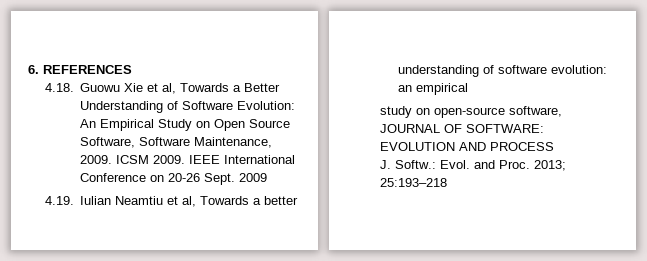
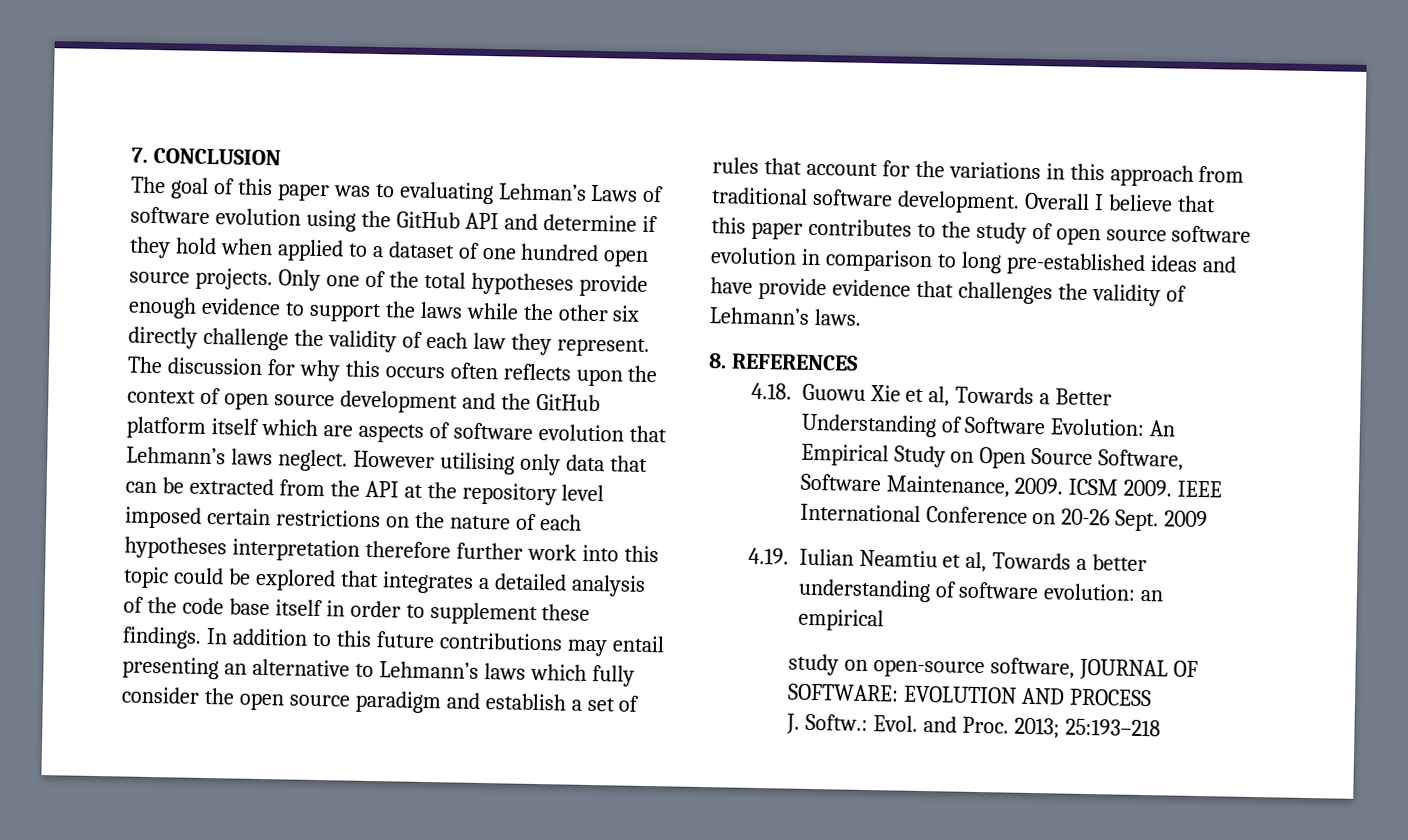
- 6. REFERENCES
+ 7. CONCLUSION
+ The goal of this paper was to evaluating Lehman’s Laws of software evolution using the GitHub API and determine if they hold when applied to a dataset of one hundred open source projects. Only one of the total hypotheses provide enough evidence to support the laws while the other six directly challenge the validity of each law they represent. The discussion for why this occurs often reflects upon the context of open source development and the GitHub platform itself which are aspects of software evolution that Lehmann’s laws neglect. However utilising only data that can be extracted from the API at the repository level imposed certain restrictions on the nature of each hypotheses interpretation therefore further work into this topic could be explored that integrates a detailed analysis of the code base itself in order to supplement these findings. In addition to this future contributions may entail presenting an alternative to Lehmann’s laws which fully consider the open source paradigm and establish a set of rules that account for the variations in this approach from traditional software development. Overall I believe that this paper contributes to the study of open source software evolution in comparison to long pre-established ideas and have provide evidence that challenges the validity of Lehmann’s laws.
+ 8. REFERENCES

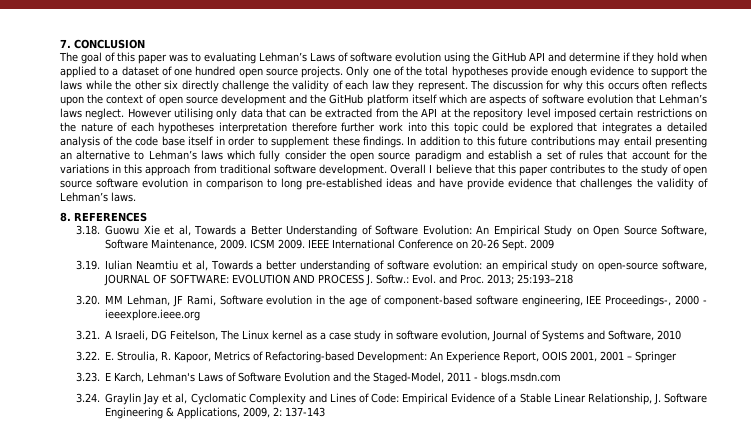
- The discussion for why this occurs often reflects upon the context of open source development and the GitHub platform itself which are aspects of software evolution that Lehmann’s laws neglect.
+ The discussion for why this occurs often reflects upon the context of open source development and the GitHub platform itself which are aspects of software evolution that Lehman’s laws neglect.
- In addition to this future contributions may entail presenting an alternative to Lehmann’s laws which fully consider the open source paradigm and establish a set of rules that account for the variations in this approach from traditional software development.
+ In addition to this future contributions may entail presenting an alternative to Lehman’s laws which fully consider the open source paradigm and establish a set of rules that account for the variations in this approach from traditional software development.
- Overall I believe that this paper contributes to the study of open source software evolution in comparison to long pre-established ideas and have provide evidence that challenges the validity of Lehmann’s laws.
+ Overall I believe that this paper contributes to the study of open source software evolution in comparison to long pre-established ideas and have provide evidence that challenges the validity of Lehman’s laws.
- 4.18. Guowu Xie et al, Towards a Better Understanding of Software Evolution: An Empirical Study on Open Source Software, Software Maintenance, 2009.
+ 3.18. Guowu Xie et al, Towards a Better Understanding of Software Evolution: An Empirical Study on Open Source Software, Software Maintenance, 2009.
- 4.19. Iulian Neamtiu et al, Towards a better understanding of software evolution: an empirical
- study on open-source software, JOURNAL OF SOFTWARE: EVOLUTION AND PROCESS
- J. Softw.: Evol. and Proc.
+ 3.19. Iulian Neamtiu et al, Towards a better understanding of software evolution: an empirical study on open-source software, JOURNAL OF SOFTWARE: EVOLUTION AND PROCESS J. Softw.: Evol. and Proc.
+ 3.20. MM Lehman, JF Rami, Software evolution in the age of component-based software engineering, IEE Proceedings-, 2000 - ieeexplore.ieee.org
+ 3.21. A Israeli, DG Feitelson, The Linux kernel as a case study in software evolution, Journal of Systems and Software, 2010
+ 3.22. E. Stroulia, R. Kapoor, Metrics of Refactoring-based Development: An Experience Report, OOIS 2001, 2001 – Springer
+ 3.23. E Karch, Lehman's Laws of Software Evolution and the Staged-Model, 2011 - blogs.msdn.com
+ 3.24. Graylin Jay et al, Cyclomatic Complexity and Lines of Code: Empirical Evidence of a Stable Linear Relationship, J. Software Engineering & Applications, 2009, 2: 137-143

